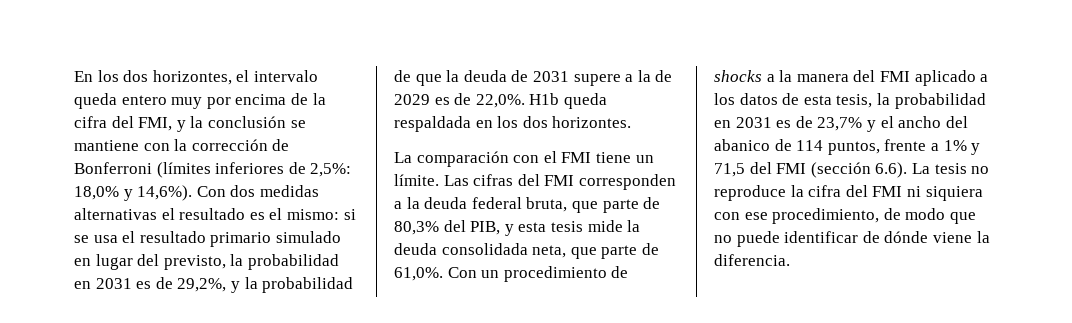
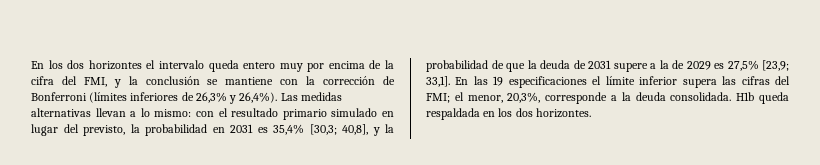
- En los dos horizontes, el intervalo queda entero muy por encima de la cifra del FMI, y la conclusión se mantiene con la corrección de Bonferroni (límites inferiores de 2,5%: 18,0% y 14,6%). Con dos medidas alternativas el resultado es el mismo: si se usa el resultado primario simulado en lugar del previsto, la probabilidad en 2031 es de 29,2%, y la probabilidad de que la deuda de 2031 supere a la de 2029 es de 22,0%.
+ En los dos horizontes el intervalo queda entero muy por encima de la cifra del FMI, y la conclusión se mantiene con la corrección de Bonferroni (límites inferiores de 26,3% y 26,4%). Las medidas alternativas llevan a lo mismo: con el resultado primario simulado en lugar del previsto, la probabilidad en 2031 es 35,4% [30,3; 40,8], y la probabilidad de que la deuda de 2031 supere a la de 2029 es 27,5% [23,9; 33,1]. En las 19 especificaciones el límite inferior supera las cifras del FMI; el menor, 20,3%, corresponde a la deuda consolidada.
- La comparación con el FMI tiene un límite. Las cifras del FMI corresponden a la deuda federal bruta, que parte de 80,3% del PIB, y esta tesis mide la deuda consolidada neta, que parte de 61,0%. Con un procedimiento de shocks a la manera del FMI aplicado a los datos de esta tesis, la probabilidad en 2031 es de 23,7% y el ancho del abanico de 114 puntos, frente a 1% y 71,5 del FMI (sección 6.6). La tesis no reproduce la cifra del FMI ni siquiera con ese procedimiento, de modo que no puede identificar de dónde viene la diferencia.

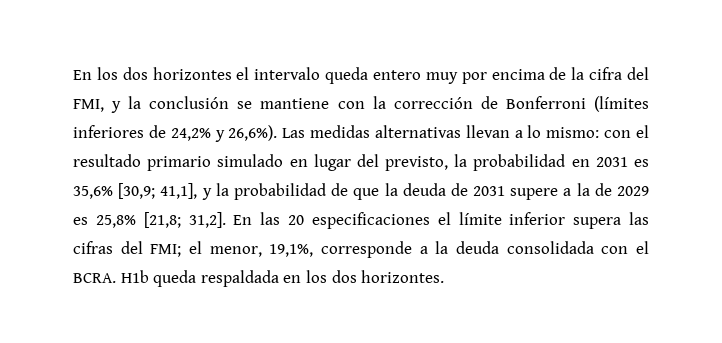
- En los dos horizontes el intervalo queda entero muy por encima de la cifra del FMI, y la conclusión se mantiene con la corrección de Bonferroni (límites inferiores de 26,3% y 26,4%).
+ En los dos horizontes el intervalo queda entero muy por encima de la cifra del FMI, y la conclusión se mantiene con la corrección de Bonferroni (límites inferiores de 24,2% y 26,6%).
- Las medidas alternativas llevan a lo mismo: con el resultado primario simulado en lugar del previsto, la probabilidad en 2031 es 35,4% [30,3; 40,8], y la probabilidad de que la deuda de 2031 supere a la de 2029 es 27,5% [23,9; 33,1].
+ Las medidas alternativas llevan a lo mismo: con el resultado primario simulado en lugar del previsto, la probabilidad en 2031 es 35,6% [30,9; 41,1], y la probabilidad de que la deuda de 2031 supere a la de 2029 es 25,8% [21,8; 31,2].
- En las 19 especificaciones el límite inferior supera las cifras del FMI; el menor, 20,3%, corresponde a la deuda consolidada.
+ En las 20 especificaciones el límite inferior supera las cifras del FMI; el menor, 19,1%, corresponde a la deuda consolidada con el BCRA.

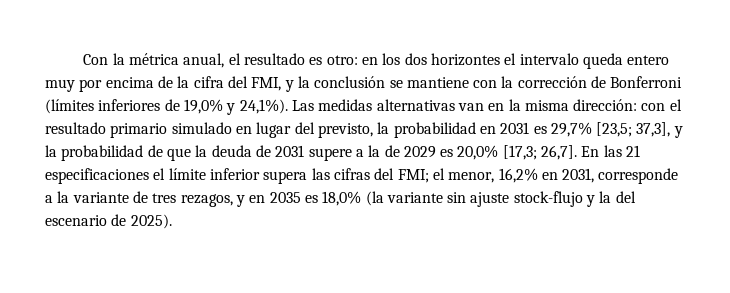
- En los dos horizontes el intervalo queda entero muy por encima de la cifra del FMI, y la conclusión se mantiene con la corrección de Bonferroni (límites inferiores de 24,2% y 26,6%). Las medidas alternativas llevan a lo mismo: con el resultado primario simulado en lugar del previsto, la probabilidad en 2031 es 35,6% [30,9; 41,1], y la probabilidad de que la deuda de 2031 supere a la de 2029 es 25,8% [21,8; 31,2].
+ Con la métrica anual, el resultado es otro: en los dos horizontes el intervalo queda entero muy por encima de la cifra del FMI, y la conclusión se mantiene con la corrección de Bonferroni (límites inferiores de 19,0% y 24,1%). Las medidas alternativas van en la misma dirección: con el resultado primario simulado en lugar del previsto, la probabilidad en 2031 es 29,7% [23,5; 37,3], y la probabilidad de que la deuda de 2031 supere a la de 2029 es 20,0% [17,3; 26,7].
- En las 20 especificaciones el límite inferior supera las cifras del FMI; el menor, 19,1%, corresponde a la deuda consolidada con el BCRA. H1b queda respaldada en los dos horizontes.
+ En las 21 especificaciones el límite inferior supera las cifras del FMI; el menor, 16,2% en 2031, corresponde a la variante de tres rezagos, y en 2035 es 18,0% (la variante sin ajuste stock-flujo y la del escenario de 2025).

